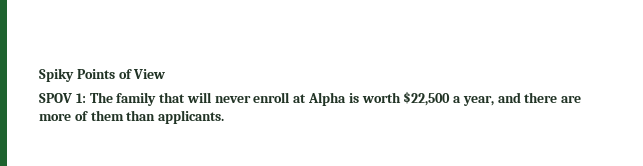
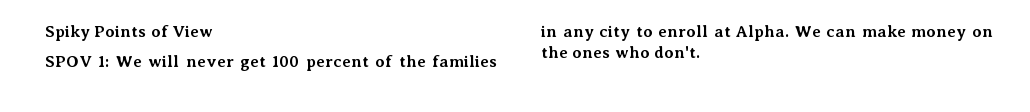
- SPOV 1: The family that will never enroll at Alpha is worth $22,500 a year, and there are more of them than applicants.
+ SPOV 1: We will never get 100 percent of the families in any city to enroll at Alpha. We can make money on the ones who don't.

